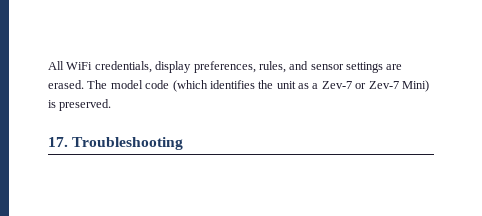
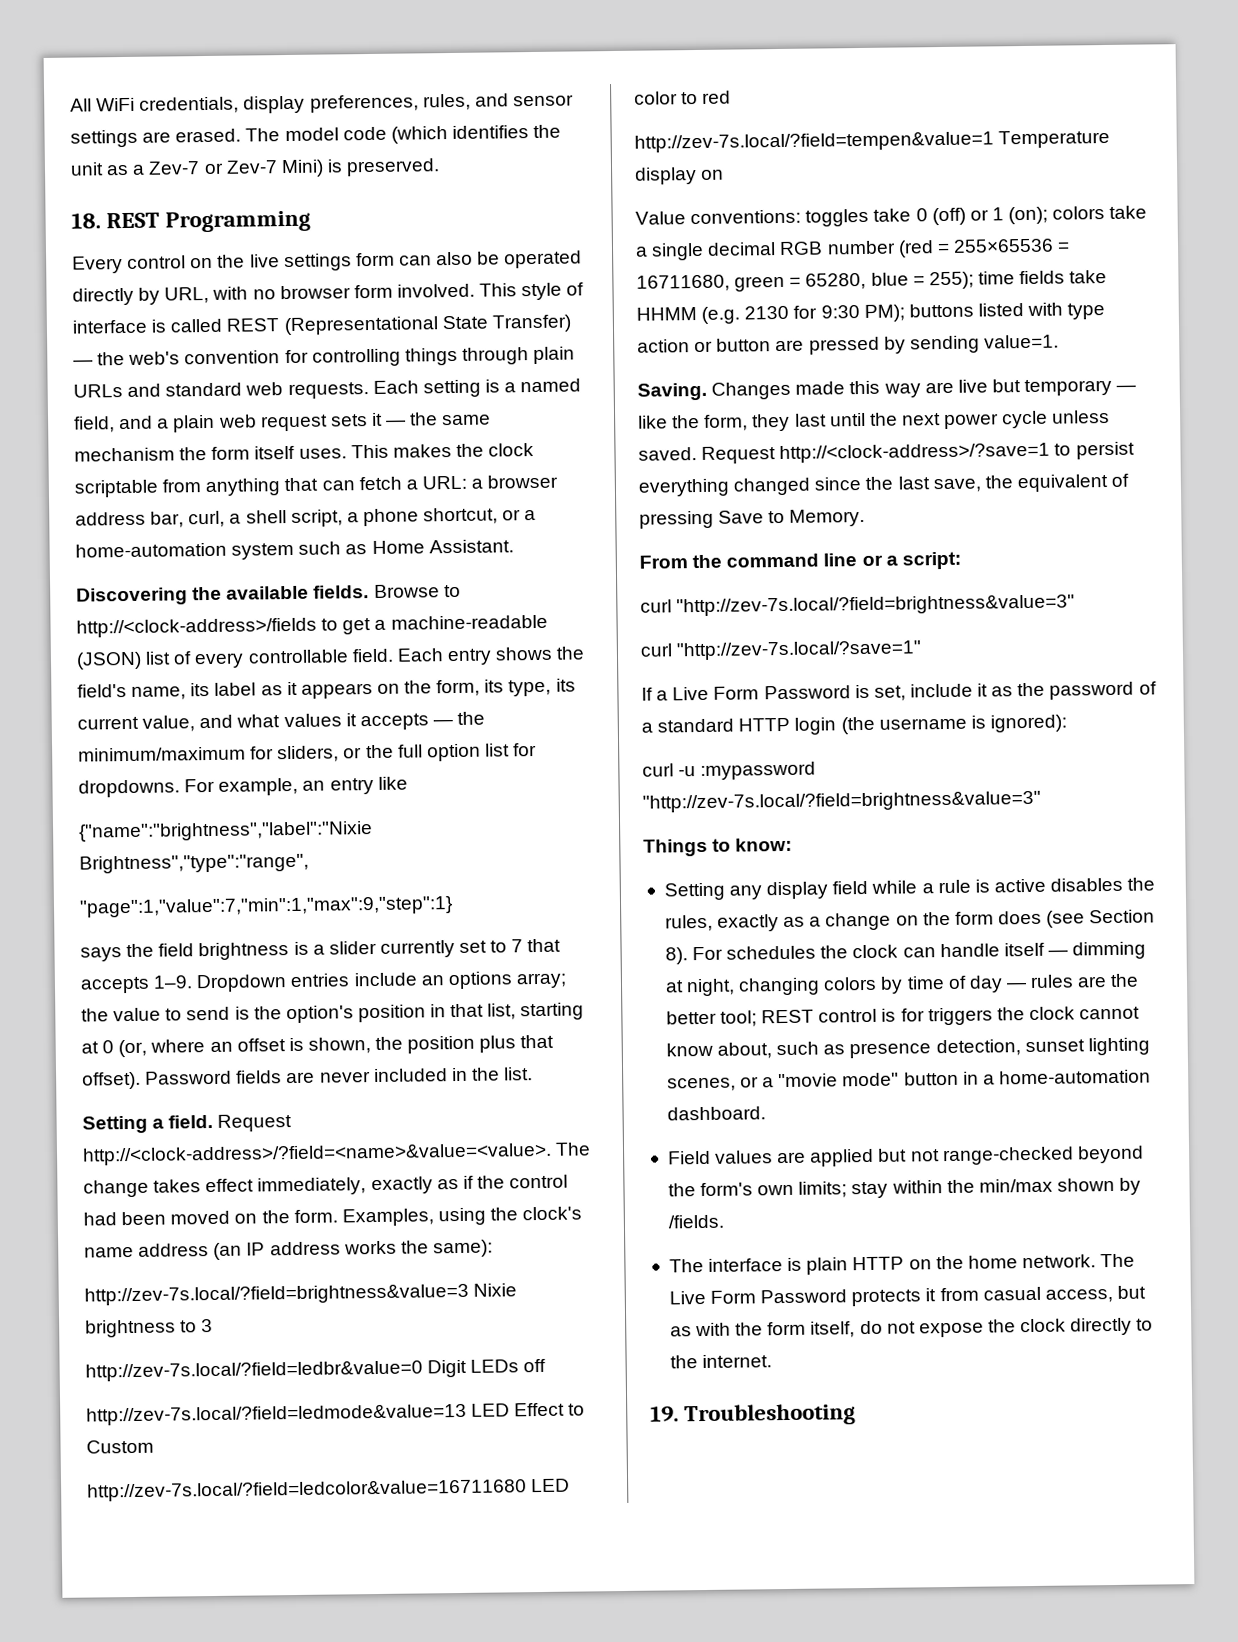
- 17. Troubleshooting
+ 18. REST Programming
+ Every control on the live settings form can also be operated directly by URL, with no browser form involved. This style of interface is called REST (Representational State Transfer) — the web's convention for controlling things through plain URLs and standard web requests. Each setting is a named field, and a plain web request sets it — the same mechanism the form itself uses. This makes the clock scriptable from anything that can fetch a URL: a browser address bar, curl, a shell script, a phone shortcut, or a home-automation system such as Home Assistant.
+ Discovering the available fields. Browse to http://<clock-address>/fields to get a machine-readable (JSON) list of every controllable field. Each entry shows the field's name, its label as it appears on the form, its type, its current value, and what values it accepts — the minimum/maximum for sliders, or the full option list for dropdowns. For example, an entry like
+ {"name":"brightness","label":"Nixie Brightness","type":"range",
+ "page":1,"value":7,"min":1,"max":9,"step":1}
+ says the field brightness is a slider currently set to 7 that accepts 1–9. Dropdown entries include an options array; the value to send is the option's position in that list, starting at 0 (or, where an offset is shown, the position plus that offset). Password fields are never included in the list.
+ Setting a field. Request http://<clock-address>/?field=<name>&value=<value>. The change takes effect immediately, exactly as if the control had been moved on the form. Examples, using the clock's name address (an IP address works the same):
+ http://zev-7s.local/?field=brightness&value=3 Nixie brightness to 3
+ http://zev-7s.local/?field=ledbr&value=0 Digit LEDs off
+ http://zev-7s.local/?field=ledmode&value=13 LED Effect to Custom
+ http://zev-7s.local/?field=ledcolor&value=16711680 LED color to red
+ http://zev-7s.local/?field=tempen&value=1 Temperature display on
+ Value conventions: toggles take 0 (off) or 1 (on); colors take a single decimal RGB number (red = 255×65536 = 16711680, green = 65280, blue = 255); time fields take HHMM (e.g. 2130 for 9:30 PM); buttons listed with type action or button are pressed by sending value=1.
+ Saving. Changes made this way are live but temporary — like the form, they last until the next power cycle unless saved. Request http://<clock-address>/?save=1 to persist everything changed since the last save, the equivalent of pressing Save to Memory.
+ From the command line or a script:
+ curl "http://zev-7s.local/?field=brightness&value=3"
+ curl "http://zev-7s.local/?save=1"
+ If a Live Form Password is set, include it as the password of a standard HTTP login (the username is ignored):
+ curl -u :mypassword "http://zev-7s.local/?field=brightness&value=3"
+ Things to know:
+ Setting any display field while a rule is active disables the rules, exactly as a change on the form does (see Section 8). For schedules the clock can handle itself — dimming at night, changing colors by time of day — rules are the better tool; REST control is for triggers the clock cannot know about, such as presence detection, sunset lighting scenes, or a "movie mode" button in a home-automation dashboard.
+ Field values are applied but not range-checked beyond the form's own limits; stay within the min/max shown by /fields.
+ The interface is plain HTTP on the home network. The Live Form Password protects it from casual access, but as with the form itself, do not expose the clock directly to the internet.
+ 19. Troubleshooting

